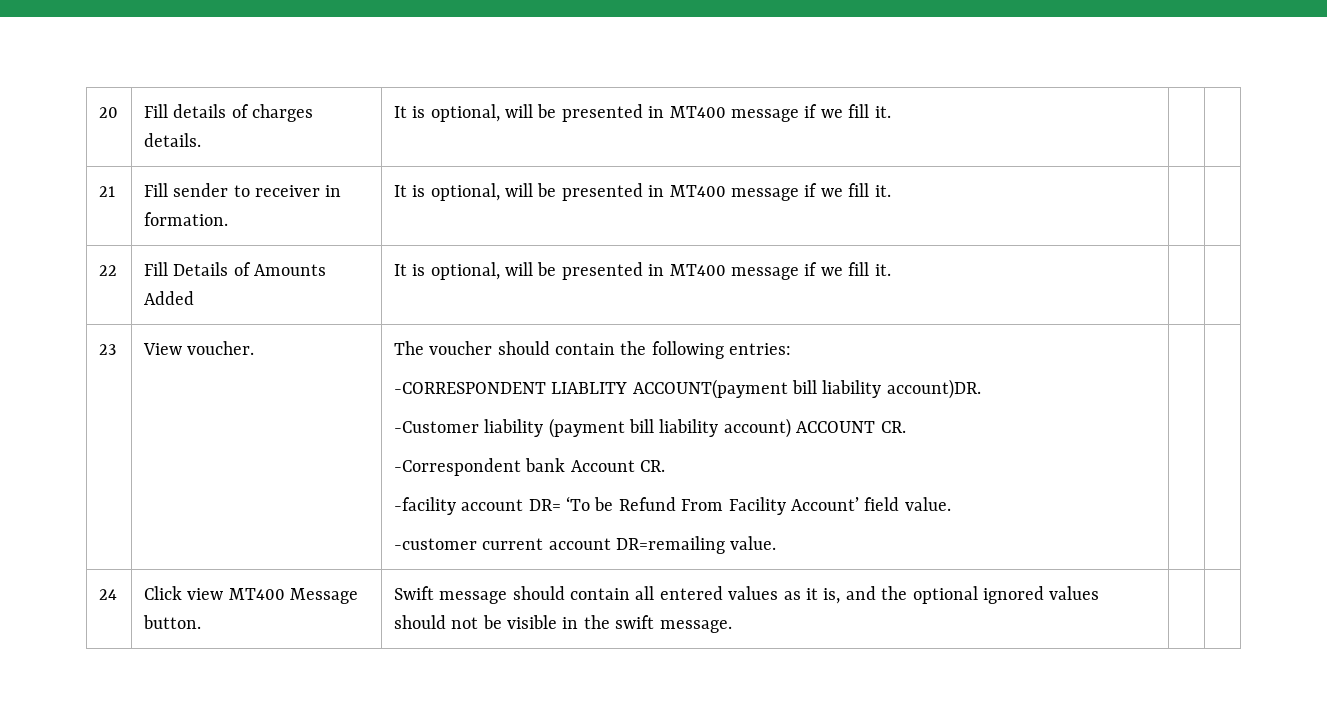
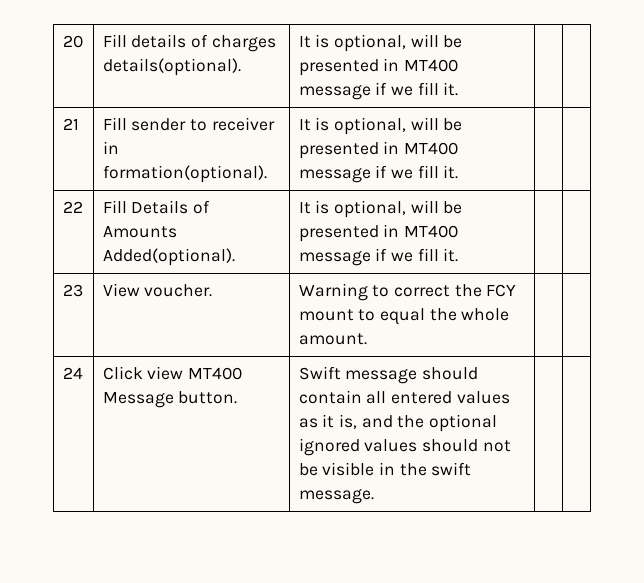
- 20 | Fill details of charges details. | It is optional, will be presented in MT400 message if we fill it. | |
+ 20 | Fill details of charges details(optional). | It is optional, will be presented in MT400 message if we fill it. | |
- 21 | Fill sender to receiver in formation. | It is optional, will be presented in MT400 message if we fill it. | |
+ 21 | Fill sender to receiver in formation(optional). | It is optional, will be presented in MT400 message if we fill it. | |
- 22 | Fill Details of Amounts Added | It is optional, will be presented in MT400 message if we fill it. | |
+ 22 | Fill Details of Amounts Added(optional). | It is optional, will be presented in MT400 message if we fill it. | |
- The voucher should contain the following entries:
- -CORRESPONDENT LIABLITY ACCOUNT(payment bill liability account)DR.
- -Customer liability (payment bill liability account) ACCOUNT CR.
- -Correspondent bank Account CR.
- -facility account DR= ‘To be Refund From Facility Account’ field value.
- -customer current account DR=remailing value.
+ Warning to correct the FCY mount to equal the whole amount.

